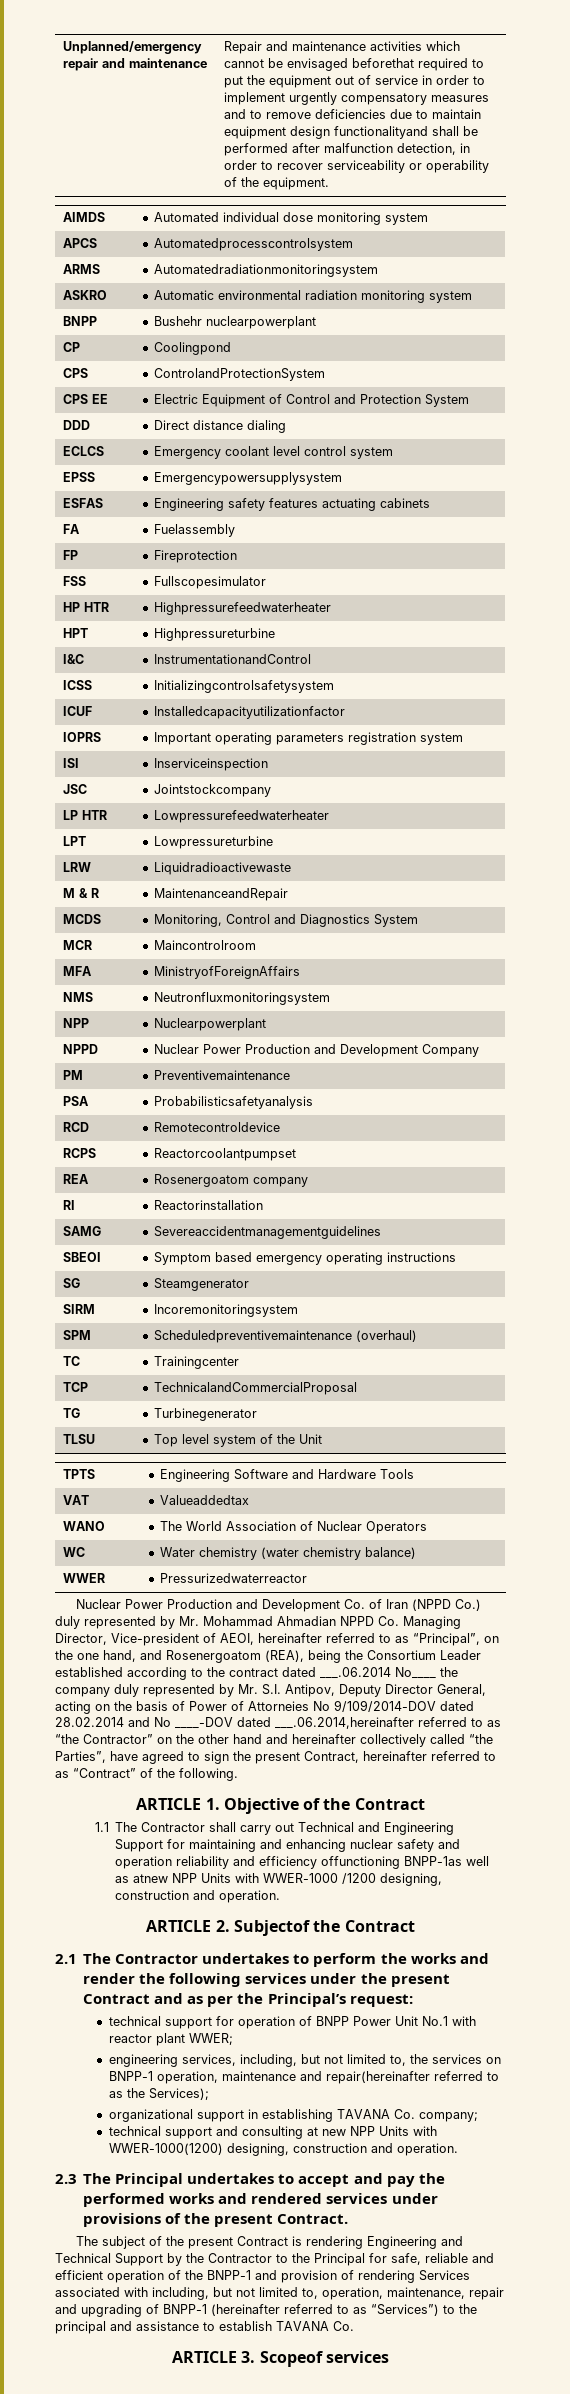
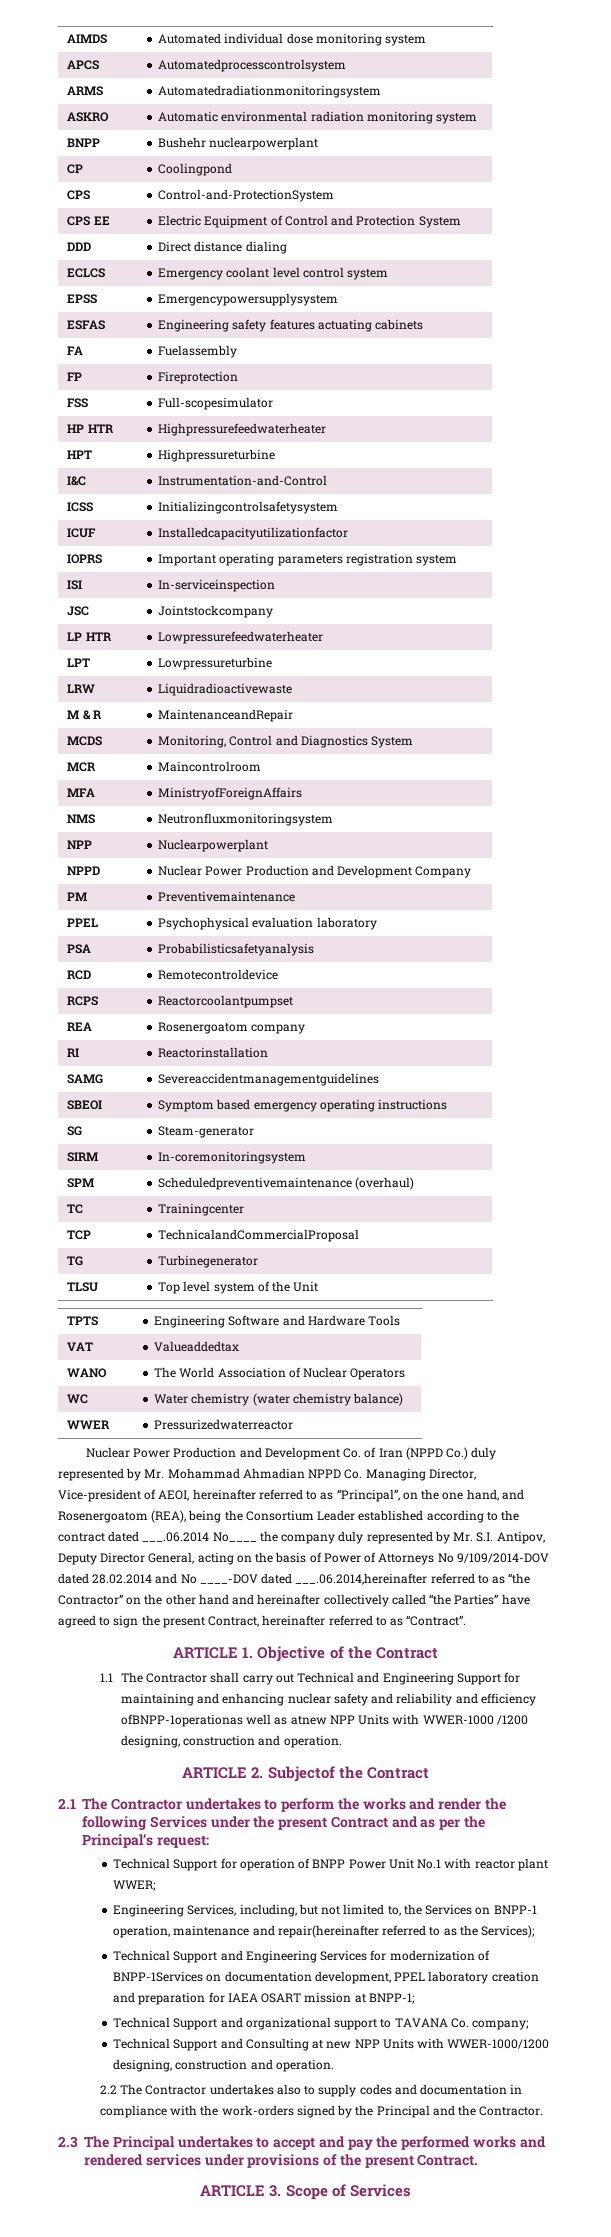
- Unplanned/emergency repair and maintenance | Repair and maintenance activities which cannot be envisaged beforethat required to put the equipment out of service in order to implement urgently compensatory measures and to remove deficiencies due to maintain equipment design functionalityand shall be performed after malfunction detection, in order to recover serviceability or operability of the equipment.
- CPS | ControlandProtectionSystem
+ CPS | Control-and-ProtectionSystem
- FSS | Fullscopesimulator
+ FSS | Full-scopesimulator
- I&C | InstrumentationandControl
+ I&C | Instrumentation-and-Control
- ISI | Inserviceinspection
+ ISI | In-serviceinspection
+ PPEL | Psychophysical evaluation laboratory
- SG | Steamgenerator
+ SG | Steam-generator
- SIRM | Incoremonitoringsystem
+ SIRM | In-coremonitoringsystem
- Nuclear Power Production and Development Co. of Iran (NPPD Co.) duly represented by Mr. Mohammad Ahmadian NPPD Co. Managing Director, Vice-president of AEOI, hereinafter referred to as “Principal”, on the one hand, and Rosenergoatom (REA), being the Consortium Leader established according to the contract dated ___.06.2014 No____ the company duly represented by Mr. S.I. Antipov, Deputy Director General, acting on the basis of Power of Attorneies No 9/109/2014-DOV dated 28.02.2014 and No ____-DOV dated ___.06.2014,hereinafter referred to as “the Contractor” on the other hand and hereinafter collectively called “the Parties”, have agreed to sign the present Contract, hereinafter referred to as “Contract” of the following.
+ Nuclear Power Production and Development Co. of Iran (NPPD Co.) duly represented by Mr. Mohammad Ahmadian NPPD Co. Managing Director, Vice-president of AEOI, hereinafter referred to as “Principal”, on the one hand, and Rosenergoatom (REA), being the Consortium Leader established according to the contract dated ___.06.2014 No____ the company duly represented by Mr. S.I. Antipov, Deputy Director General, acting on the basis of Power of Attorneys No 9/109/2014-DOV dated 28.02.2014 and No ____-DOV dated ___.06.2014,hereinafter referred to as “the Contractor” on the other hand and hereinafter collectively called “the Parties” have agreed to sign the present Contract, hereinafter referred to as “Contract”.
- 1.1 The Contractor shall carry out Technical and Engineering Support for maintaining and enhancing nuclear safety and operation reliability and efficiency offunctioning BNPP-1as well as atnew NPP Units with WWER-1000 /1200 designing, construction and operation.
+ 1.1 The Contractor shall carry out Technical and Engineering Support for maintaining and enhancing nuclear safety and reliability and efficiency ofBNPP-1operationas well as atnew NPP Units with WWER-1000 /1200 designing, construction and operation.
- 2.1 The Contractor undertakes to perform the works and render the following services under the present Contract and as per the Principal’s request:
+ 2.1 The Contractor undertakes to perform the works and render the following Services under the present Contract and as per the Principal’s request:
- technical support for operation of BNPP Power Unit No.1 with reactor plant WWER;
+ Technical Support for operation of BNPP Power Unit No.1 with reactor plant WWER;
- engineering services, including, but not limited to, the services on BNPP-1 operation, maintenance and repair(hereinafter referred to as the Services);
+ Engineering Services, including, but not limited to, the Services on BNPP-1 operation, maintenance and repair(hereinafter referred to as the Services);
- organizational support in establishing TAVANA Co. company;
+ Technical Support and Engineering Services for modernization of BNPP-1Services on documentation development, PPEL laboratory creation and preparation for IAEA OSART mission at BNPP-1;
+ Technical Support and organizational support to TAVANA Co. company;
- technical support and consulting at new NPP Units with WWER-1000(1200) designing, construction and operation.
+ Technical Support and Consulting at new NPP Units with WWER-1000/1200 designing, construction and operation.
+ 2.2 The Contractor undertakes also to supply codes and documentation in compliance with the work-orders signed by the Principal and the Contractor.
- The subject of the present Contract is rendering Engineering and Technical Support by the Contractor to the Principal for safe, reliable and efficient operation of the BNPP-1 and provision of rendering Services associated with including, but not limited to, operation, maintenance, repair and upgrading of BNPP-1 (hereinafter referred to as “Services”) to the principal and assistance to establish TAVANA Co.
- ARTICLE 3. Scopeof services
+ ARTICLE 3. Scope of Services

